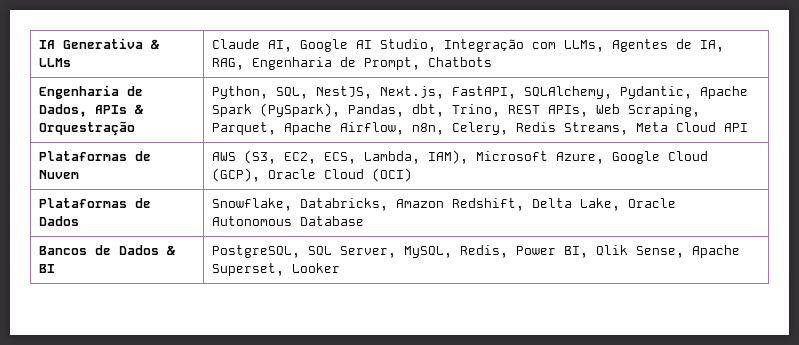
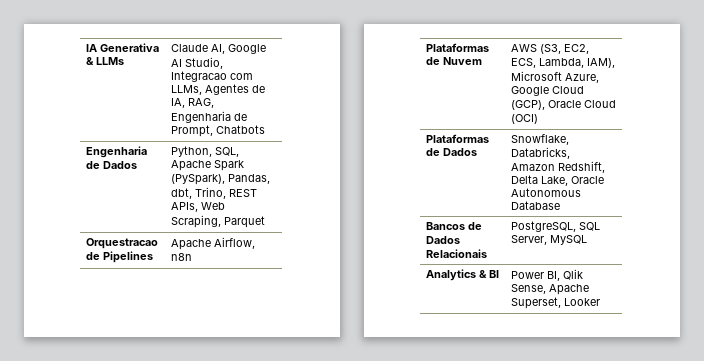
- IA Generativa & LLMs | Claude AI, Google AI Studio, Integração com LLMs, Agentes de IA, RAG, Engenharia de Prompt, Chatbots
+ IA Generativa & LLMs | Claude AI, Google AI Studio, Integracao com LLMs, Agentes de IA, RAG, Engenharia de Prompt, Chatbots
- Engenharia de Dados, APIs & Orquestração | Python, SQL, NestJS, Next.js, FastAPI, SQLAlchemy, Pydantic, Apache Spark (PySpark), Pandas, dbt, Trino, REST APIs, Web Scraping, Parquet, Apache Airflow, n8n, Celery, Redis Streams, Meta Cloud API
+ Engenharia de Dados | Python, SQL, Apache Spark (PySpark), Pandas, dbt, Trino, REST APIs, Web Scraping, Parquet
+ Orquestracao de Pipelines | Apache Airflow, n8n
- Bancos de Dados & BI | PostgreSQL, SQL Server, MySQL, Redis, Power BI, Qlik Sense, Apache Superset, Looker
+ Bancos de Dados Relacionais | PostgreSQL, SQL Server, MySQL
+ Analytics & BI | Power BI, Qlik Sense, Apache Superset, Looker

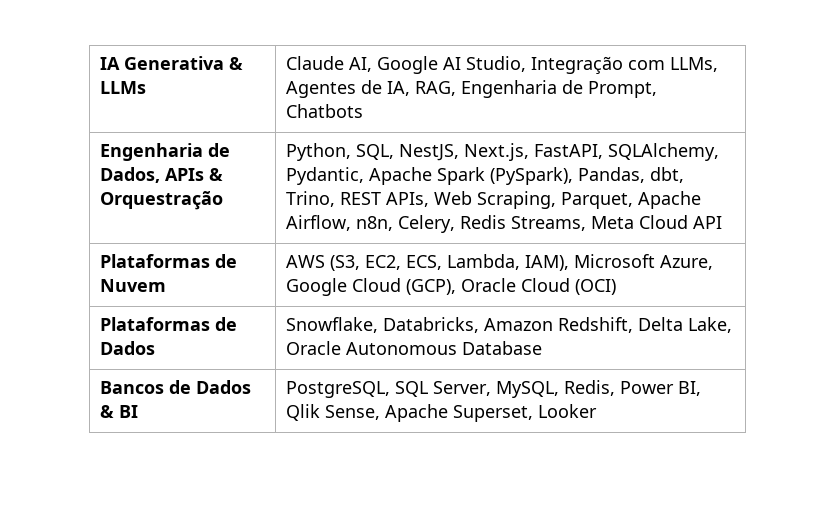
- IA Generativa & LLMs | Claude AI, Google AI Studio, Integracao com LLMs, Agentes de IA, RAG, Engenharia de Prompt, Chatbots
+ IA Generativa & LLMs | Claude AI, Google AI Studio, Integração com LLMs, Agentes de IA, RAG, Engenharia de Prompt, Chatbots
- Engenharia de Dados | Python, SQL, Apache Spark (PySpark), Pandas, dbt, Trino, REST APIs, Web Scraping, Parquet
- Orquestracao de Pipelines | Apache Airflow, n8n
+ Engenharia de Dados, APIs & Orquestração | Python, SQL, NestJS, Next.js, FastAPI, SQLAlchemy, Pydantic, Apache Spark (PySpark), Pandas, dbt, Trino, REST APIs, Web Scraping, Parquet, Apache Airflow, n8n, Celery, Redis Streams, Meta Cloud API
- Bancos de Dados Relacionais | PostgreSQL, SQL Server, MySQL
- Analytics & BI | Power BI, Qlik Sense, Apache Superset, Looker
+ Bancos de Dados & BI | PostgreSQL, SQL Server, MySQL, Redis, Power BI, Qlik Sense, Apache Superset, Looker

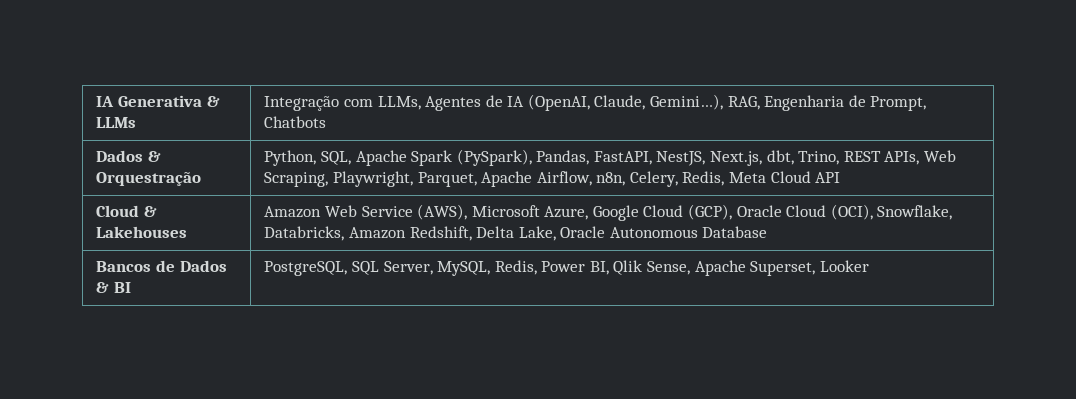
- IA Generativa & LLMs | Claude AI, Google AI Studio, Integração com LLMs, Agentes de IA, RAG, Engenharia de Prompt, Chatbots
+ IA Generativa & LLMs | Integração com LLMs, Agentes de IA (OpenAI, Claude, Gemini…), RAG, Engenharia de Prompt, Chatbots
- Engenharia de Dados, APIs & Orquestração | Python, SQL, NestJS, Next.js, FastAPI, SQLAlchemy, Pydantic, Apache Spark (PySpark), Pandas, dbt, Trino, REST APIs, Web Scraping, Parquet, Apache Airflow, n8n, Celery, Redis Streams, Meta Cloud API
+ Dados & Orquestração | Python, SQL, Apache Spark (PySpark), Pandas, FastAPI, NestJS, Next.js, dbt, Trino, REST APIs, Web Scraping, Playwright, Parquet, Apache Airflow, n8n, Celery, Redis, Meta Cloud API
- Plataformas de Nuvem | AWS (S3, EC2, ECS, Lambda, IAM), Microsoft Azure, Google Cloud (GCP), Oracle Cloud (OCI)
- Plataformas de Dados | Snowflake, Databricks, Amazon Redshift, Delta Lake, Oracle Autonomous Database
+ Cloud & Lakehouses | Amazon Web Service (AWS), Microsoft Azure, Google Cloud (GCP), Oracle Cloud (OCI), Snowflake, Databricks, Amazon Redshift, Delta Lake, Oracle Autonomous Database

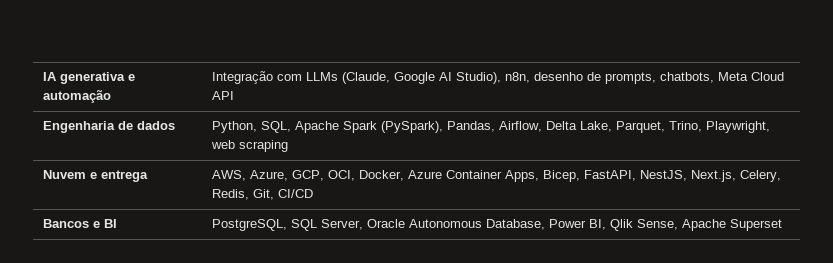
- IA Generativa & LLMs | Integração com LLMs, Agentes de IA (OpenAI, Claude, Gemini…), RAG, Engenharia de Prompt, Chatbots
- Dados & Orquestração | Python, SQL, Apache Spark (PySpark), Pandas, FastAPI, NestJS, Next.js, dbt, Trino, REST APIs, Web Scraping, Playwright, Parquet, Apache Airflow, n8n, Celery, Redis, Meta Cloud API
- Cloud & Lakehouses | Amazon Web Service (AWS), Microsoft Azure, Google Cloud (GCP), Oracle Cloud (OCI), Snowflake, Databricks, Amazon Redshift, Delta Lake, Oracle Autonomous Database
- Bancos de Dados & BI | PostgreSQL, SQL Server, MySQL, Redis, Power BI, Qlik Sense, Apache Superset, Looker
+ IA generativa e automação | Integração com LLMs (Claude, Google AI Studio), n8n, desenho de prompts, chatbots, Meta Cloud API
+ Engenharia de dados | Python, SQL, Apache Spark (PySpark), Pandas, Airflow, Delta Lake, Parquet, Trino, Playwright, web scraping
+ Nuvem e entrega | AWS, Azure, GCP, OCI, Docker, Azure Container Apps, Bicep, FastAPI, NestJS, Next.js, Celery, Redis, Git, CI/CD
+ Bancos e BI | PostgreSQL, SQL Server, Oracle Autonomous Database, Power BI, Qlik Sense, Apache Superset

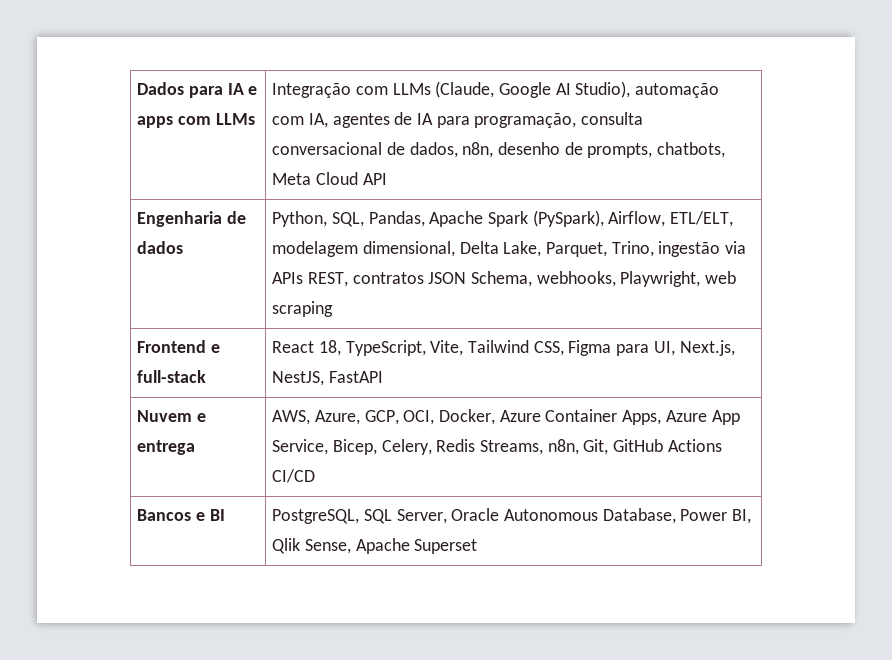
- IA generativa e automação | Integração com LLMs (Claude, Google AI Studio), n8n, desenho de prompts, chatbots, Meta Cloud API
+ Dados para IA e apps com LLMs | Integração com LLMs (Claude, Google AI Studio), automação com IA, agentes de IA para programação, consulta conversacional de dados, n8n, desenho de prompts, chatbots, Meta Cloud API
- Engenharia de dados | Python, SQL, Apache Spark (PySpark), Pandas, Airflow, Delta Lake, Parquet, Trino, Playwright, web scraping
+ Engenharia de dados | Python, SQL, Pandas, Apache Spark (PySpark), Airflow, ETL/ELT, modelagem dimensional, Delta Lake, Parquet, Trino, ingestão via APIs REST, contratos JSON Schema, webhooks, Playwright, web scraping
+ Frontend e full-stack | React 18, TypeScript, Vite, Tailwind CSS, Figma para UI, Next.js, NestJS, FastAPI
- Nuvem e entrega | AWS, Azure, GCP, OCI, Docker, Azure Container Apps, Bicep, FastAPI, NestJS, Next.js, Celery, Redis, Git, CI/CD
+ Nuvem e entrega | AWS, Azure, GCP, OCI, Docker, Azure Container Apps, Azure App Service, Bicep, Celery, Redis Streams, n8n, Git, GitHub Actions CI/CD

